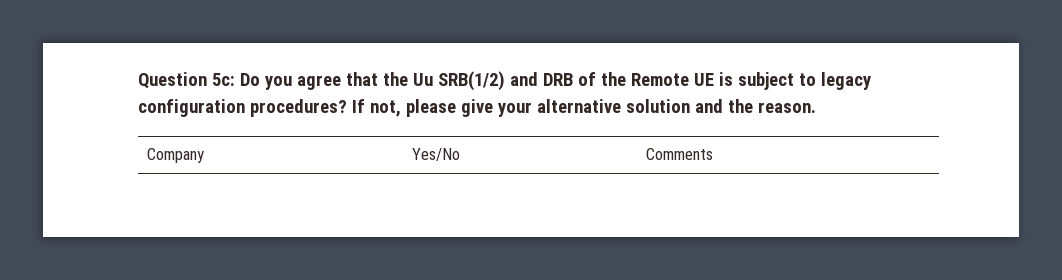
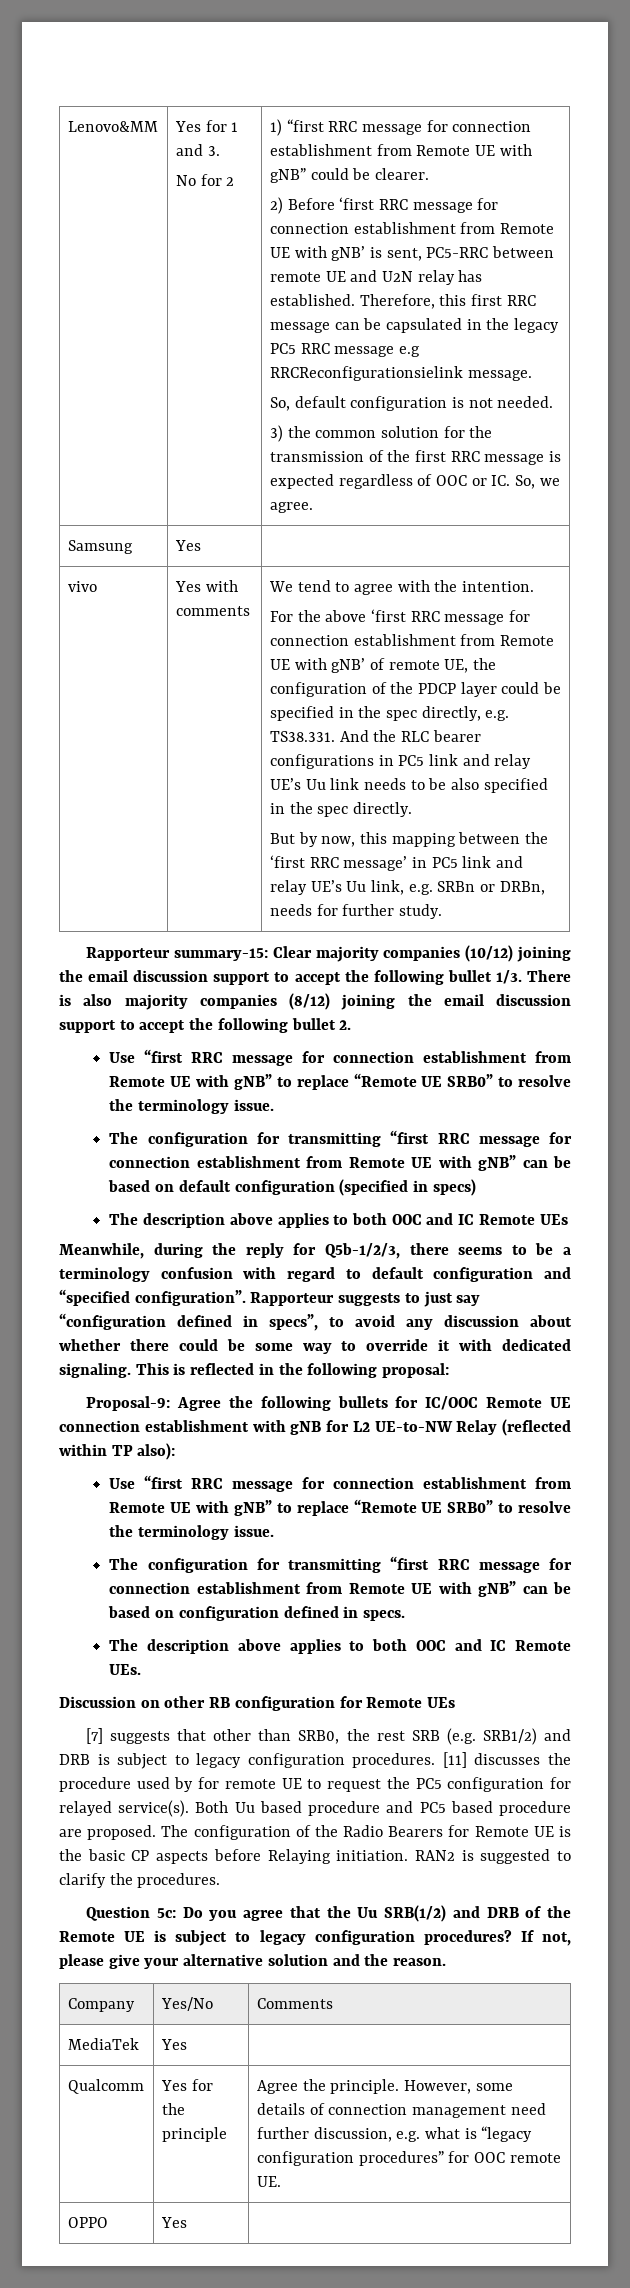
+ Lenovo&MM | Yes for 1 and 3.
+ No for 2 | 1) “first RRC message for connection establishment from Remote UE with gNB” could be clearer.
+ 2) Before ‘first RRC message for connection establishment from Remote UE with gNB’ is sent, PC5-RRC between remote UE and U2N relay has established. Therefore, this first RRC message can be capsulated in the legacy PC5 RRC message e.g RRCReconfigurationsielink message.
+ So, default configuration is not needed.
+ 3) the common solution for the transmission of the first RRC message is expected regardless of OOC or IC. So, we agree.
+ Samsung | Yes |
+ vivo | Yes with comments | We tend to agree with the intention.
+ For the above ‘first RRC message for connection establishment from Remote UE with gNB’ of remote UE, the configuration of the PDCP layer could be specified in the spec directly, e.g. TS38.331. And the RLC bearer configurations in PC5 link and relay UE’s Uu link needs to be also specified in the spec directly.
+ But by now, this mapping between the ‘first RRC message’ in PC5 link and relay UE’s Uu link, e.g. SRBn or DRBn, needs for further study.
+ Rapporteur summary-15: Clear majority companies (10/12) joining the email discussion support to accept the following bullet 1/3. There is also majority companies (8/12) joining the email discussion support to accept the following bullet 2.
+ Use “first RRC message for connection establishment from Remote UE with gNB” to replace “Remote UE SRB0” to resolve the terminology issue.
+ The configuration for transmitting “first RRC message for connection establishment from Remote UE with gNB” can be based on default configuration (specified in specs)
+ The description above applies to both OOC and IC Remote UEs
+ Meanwhile, during the reply for Q5b-1/2/3, there seems to be a terminology confusion with regard to default configuration and “specified configuration”. Rapporteur suggests to just say “configuration defined in specs”, to avoid any discussion about whether there could be some way to override it with dedicated signaling. This is reflected in the following proposal:
+ Proposal-9: Agree the following bullets for IC/OOC Remote UE connection establishment with gNB for L2 UE-to-NW Relay (reflected within TP also):
+ Use “first RRC message for connection establishment from Remote UE with gNB” to replace “Remote UE SRB0” to resolve the terminology issue.
+ The configuration for transmitting “first RRC message for connection establishment from Remote UE with gNB” can be based on configuration defined in specs.
+ The description above applies to both OOC and IC Remote UEs.
+ Discussion on other RB configuration for Remote UEs
+ [7] suggests that other than SRB0, the rest SRB (e.g. SRB1/2) and DRB is subject to legacy configuration procedures. [11] discusses the procedure used by for remote UE to request the PC5 configuration for relayed service(s). Both Uu based procedure and PC5 based procedure are proposed. The configuration of the Radio Bearers for Remote UE is the basic CP aspects before Relaying initiation. RAN2 is suggested to clarify the procedures.
+ MediaTek | Yes |
+ Qualcomm | Yes for the principle | Agree the principle. However, some details of connection management need further discussion, e.g. what is “legacy configuration procedures” for OOC remote UE.
+ OPPO | Yes |

